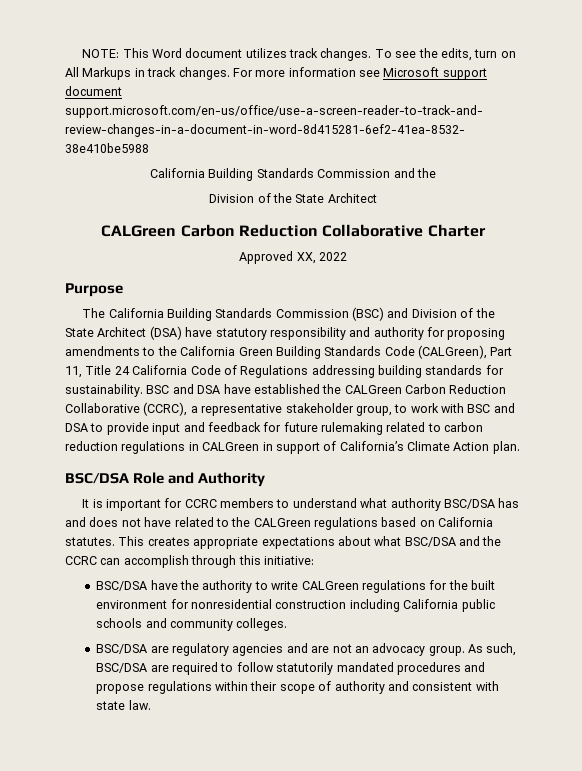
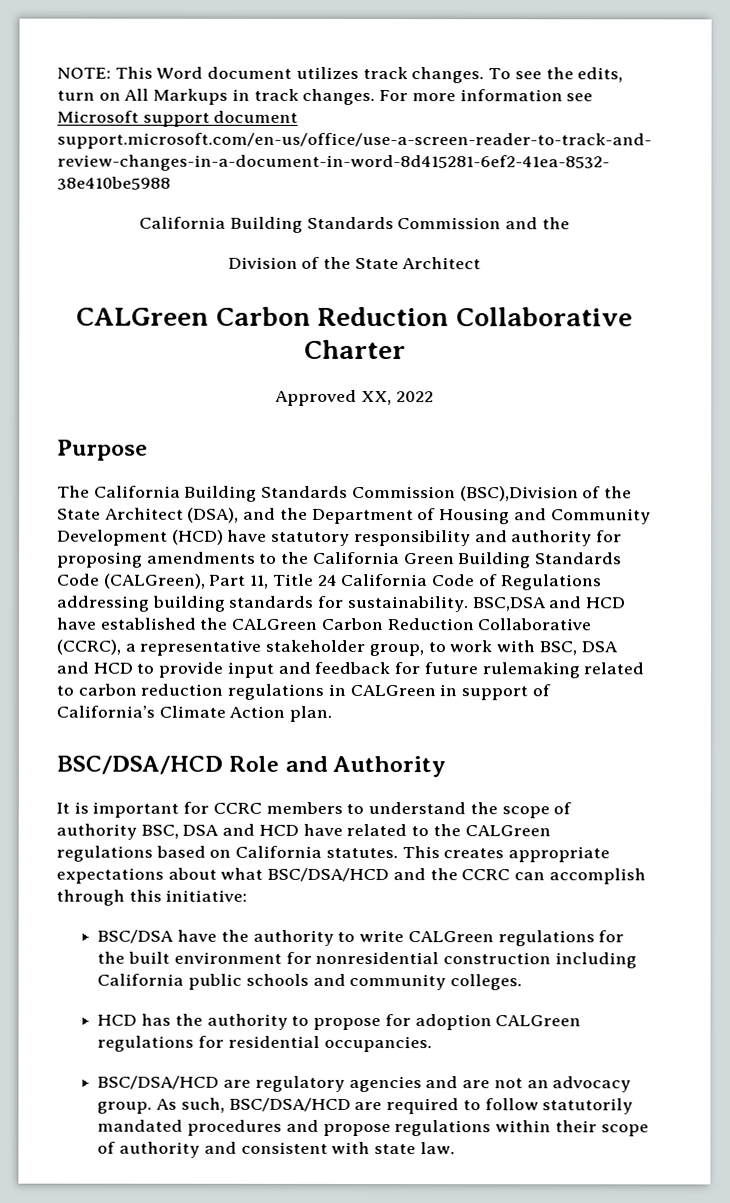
- The California Building Standards Commission (BSC) and Division of the State Architect (DSA) have statutory responsibility and authority for proposing amendments to the California Green Building Standards Code (CALGreen), Part 11, Title 24 California Code of Regulations addressing building standards for sustainability.
+ The California Building Standards Commission (BSC),Division of the State Architect (DSA), and the Department of Housing and Community Development (HCD) have statutory responsibility and authority for proposing amendments to the California Green Building Standards Code (CALGreen), Part 11, Title 24 California Code of Regulations addressing building standards for sustainability.
- BSC and DSA have established the CALGreen Carbon Reduction Collaborative (CCRC), a representative stakeholder group, to work with BSC and DSA to provide input and feedback for future rulemaking related to carbon reduction regulations in CALGreen in support of California’s Climate Action plan.
+ BSC,DSA and HCD have established the CALGreen Carbon Reduction Collaborative (CCRC), a representative stakeholder group, to work with BSC, DSA and HCD to provide input and feedback for future rulemaking related to carbon reduction regulations in CALGreen in support of California’s Climate Action plan.
- BSC/DSA Role and Authority
+ BSC/DSA/HCD Role and Authority
- It is important for CCRC members to understand what authority BSC/DSA has and does not have related to the CALGreen regulations based on California statutes.
+ It is important for CCRC members to understand the scope of authority BSC, DSA and HCD have related to the CALGreen regulations based on California statutes.
- This creates appropriate expectations about what BSC/DSA and the CCRC can accomplish through this initiative:
+ This creates appropriate expectations about what BSC/DSA/HCD and the CCRC can accomplish through this initiative:
- BSC/DSA are regulatory agencies and are not an advocacy group.
+ HCD has the authority to propose for adoption CALGreen regulations for residential occupancies.
+ BSC/DSA/HCD are regulatory agencies and are not an advocacy group.
- As such, BSC/DSA are required to follow statutorily mandated procedures and propose regulations within their scope of authority and consistent with state law.
+ As such, BSC/DSA/HCD are required to follow statutorily mandated procedures and propose regulations within their scope of authority and consistent with state law.

